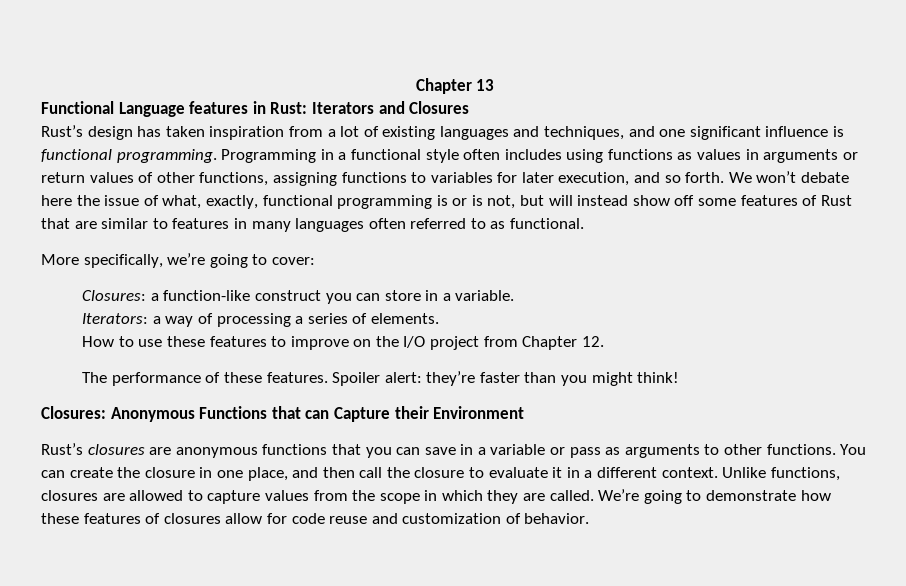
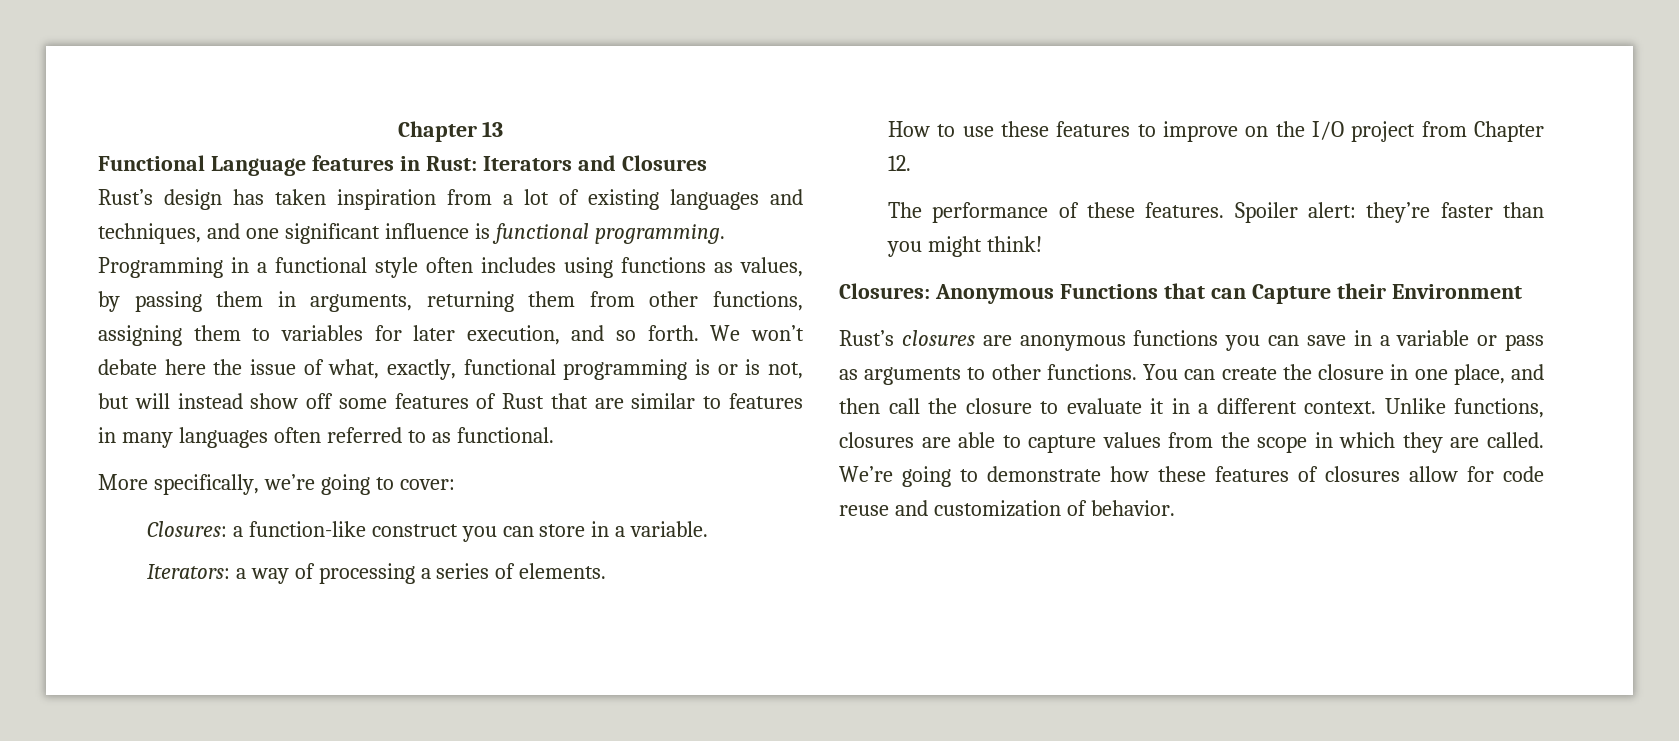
- Programming in a functional style often includes using functions as values in arguments or return values of other functions, assigning functions to variables for later execution, and so forth.
+ Programming in a functional style often includes using functions as values, by passing them in arguments, returning them from other functions, assigning them to variables for later execution, and so forth.
- Rust’s closures are anonymous functions that you can save in a variable or pass as arguments to other functions.
+ Rust’s closures are anonymous functions you can save in a variable or pass as arguments to other functions.
- Unlike functions, closures are allowed to capture values from the scope in which they are called.
+ Unlike functions, closures are able to capture values from the scope in which they are called.

